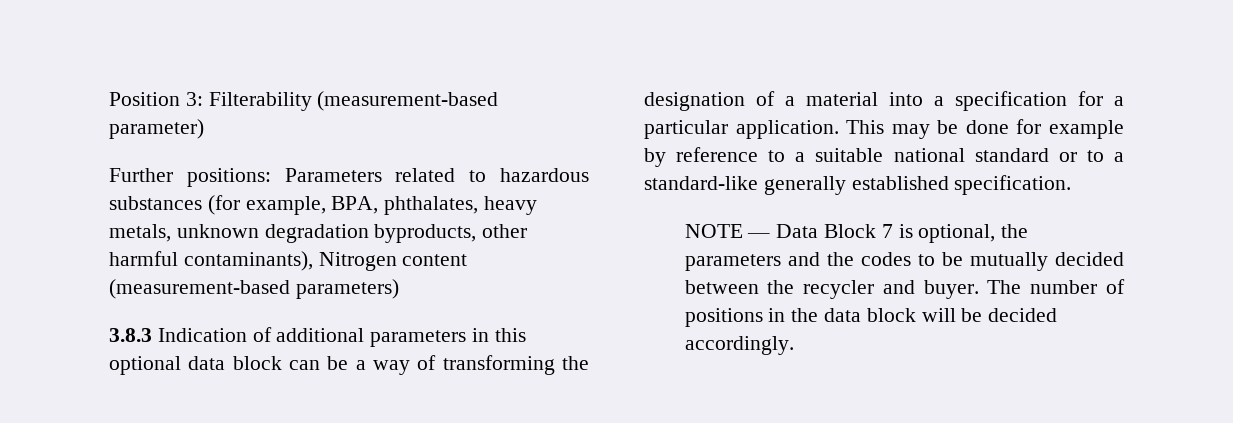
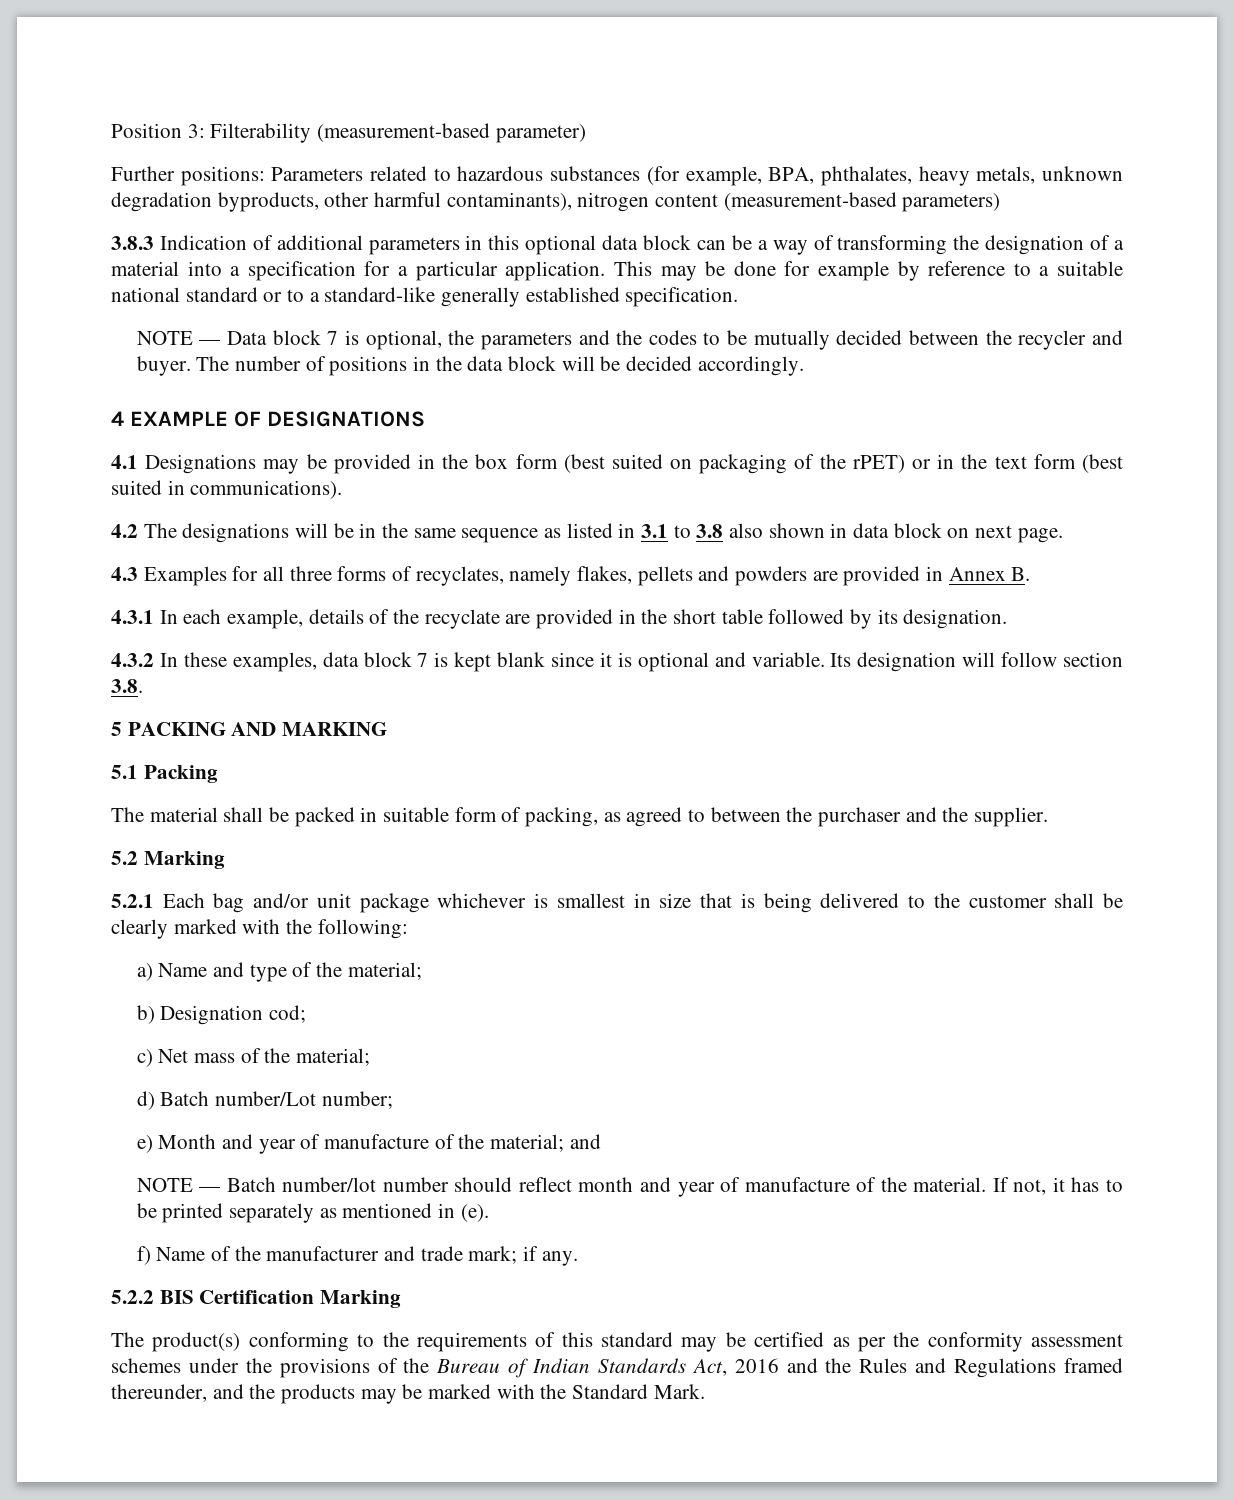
- Further positions: Parameters related to hazardous substances (for example, BPA, phthalates, heavy metals, unknown degradation byproducts, other harmful contaminants), Nitrogen content (measurement-based parameters)
+ Further positions: Parameters related to hazardous substances (for example, BPA, phthalates, heavy metals, unknown degradation byproducts, other harmful contaminants), nitrogen content (measurement-based parameters)
- NOTE — Data Block 7 is optional, the parameters and the codes to be mutually decided between the recycler and buyer.
+ NOTE — Data block 7 is optional, the parameters and the codes to be mutually decided between the recycler and buyer.
+ 4 EXAMPLE OF DESIGNATIONS
+ 4.1 Designations may be provided in the box form (best suited on packaging of the rPET) or in the text form (best suited in communications).
+ 4.2 The designations will be in the same sequence as listed in 3.1 to 3.8 also shown in data block on next page.
+ 4.3 Examples for all three forms of recyclates, namely flakes, pellets and powders are provided in Annex B.
+ 4.3.1 In each example, details of the recyclate are provided in the short table followed by its designation.
+ 4.3.2 In these examples, data block 7 is kept blank since it is optional and variable. Its designation will follow section 3.8.
+ 5 PACKING AND MARKING
+ 5.1 Packing
+ The material shall be packed in suitable form of packing, as agreed to between the purchaser and the supplier.
+ 5.2 Marking
+ 5.2.1 Each bag and/or unit package whichever is smallest in size that is being delivered to the customer shall be clearly marked with the following:
+ a) Name and type of the material;
+ b) Designation cod;
+ c) Net mass of the material;
+ d) Batch number/Lot number;
+ e) Month and year of manufacture of the material; and
+ NOTE — Batch number/lot number should reflect month and year of manufacture of the material. If not, it has to be printed separately as mentioned in (e).
+ f) Name of the manufacturer and trade mark; if any.
+ 5.2.2 BIS Certification Marking
+ The product(s) conforming to the requirements of this standard may be certified as per the conformity assessment schemes under the provisions of the Bureau of Indian Standards Act, 2016 and the Rules and Regulations framed thereunder, and the products may be marked with the Standard Mark.

